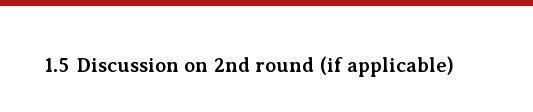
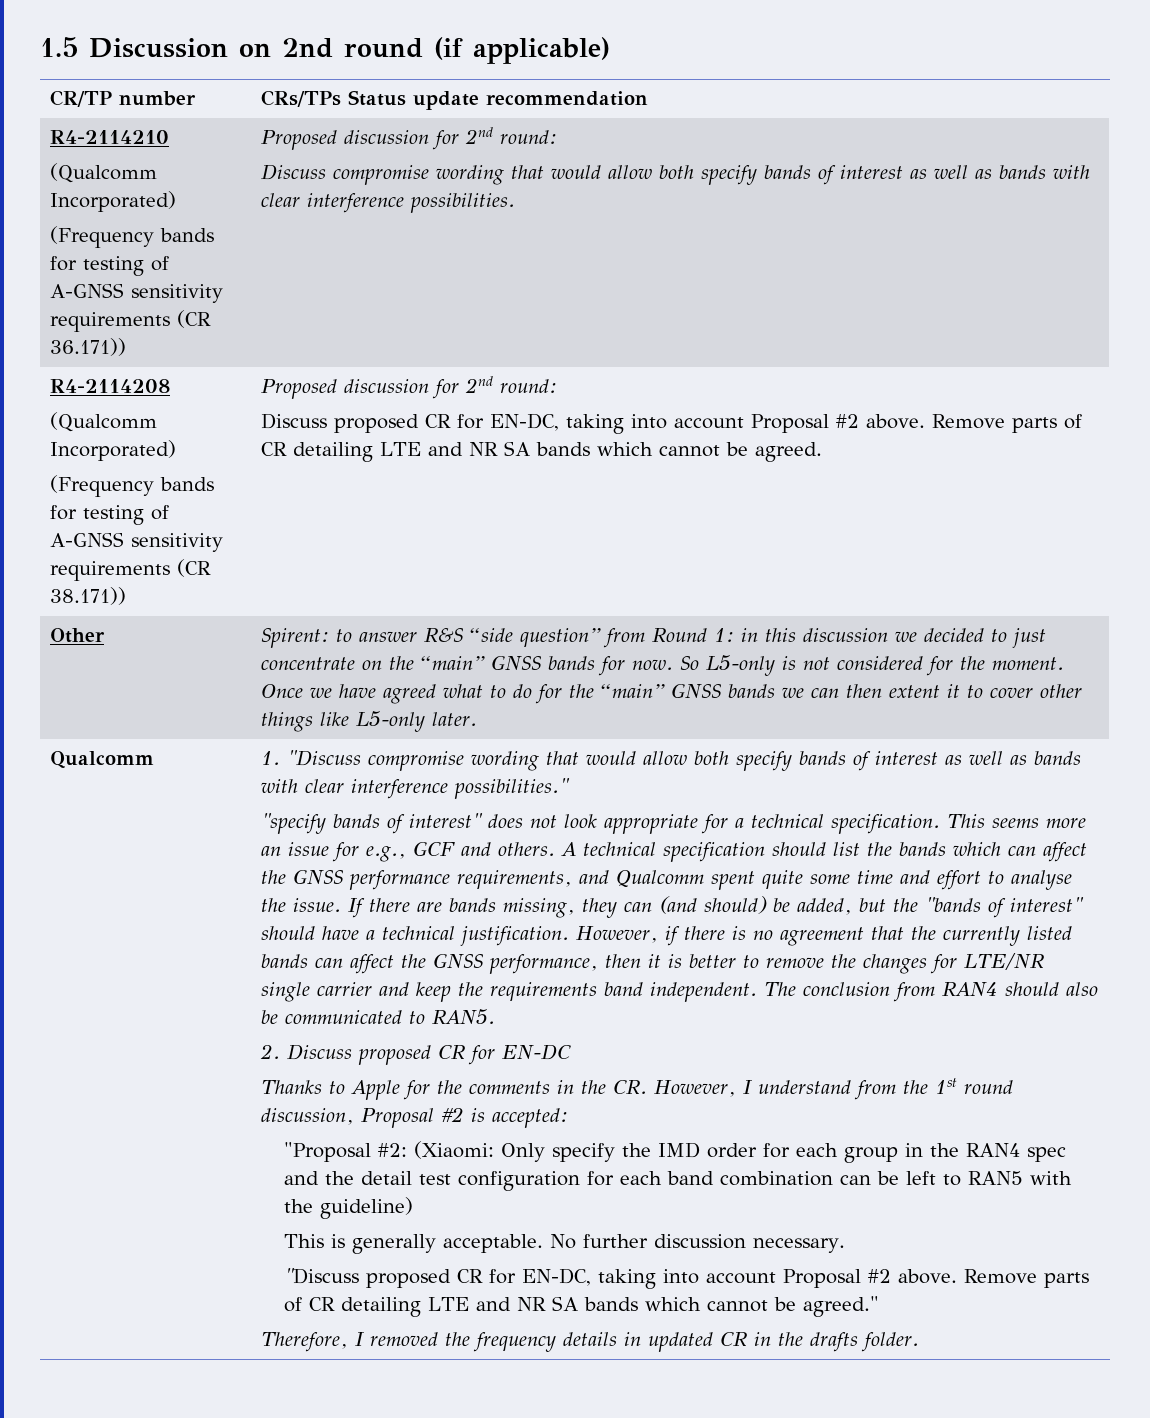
+ CR/TP number | CRs/TPs Status update recommendation
+ R4-2114210
+ (Qualcomm Incorporated)
+ (Frequency bands for testing of A-GNSS sensitivity requirements (CR 36.171)) | Proposed discussion for 2nd round:
+ Discuss compromise wording that would allow both specify bands of interest as well as bands with clear interference possibilities.
+ R4-2114208
+ (Qualcomm Incorporated)
+ (Frequency bands for testing of A-GNSS sensitivity requirements (CR 38.171)) | Proposed discussion for 2nd round:
+ Discuss proposed CR for EN-DC, taking into account Proposal #2 above. Remove parts of CR detailing LTE and NR SA bands which cannot be agreed.
+ Other | Spirent: to answer R&S “side question” from Round 1: in this discussion we decided to just concentrate on the “main” GNSS bands for now. So L5-only is not considered for the moment. Once we have agreed what to do for the “main” GNSS bands we can then extent it to cover other things like L5-only later.
+ Qualcomm | 1. "Discuss compromise wording that would allow both specify bands of interest as well as bands with clear interference possibilities."
+ "specify bands of interest" does not look appropriate for a technical specification. This seems more an issue for e.g., GCF and others. A technical specification should list the bands which can affect the GNSS performance requirements, and Qualcomm spent quite some time and effort to analyse the issue. If there are bands missing, they can (and should) be added, but the "bands of interest" should have a technical justification. However, if there is no agreement that the currently listed bands can affect the GNSS performance, then it is better to remove the changes for LTE/NR single carrier and keep the requirements band independent. The conclusion from RAN4 should also be communicated to RAN5.
+ 2. Discuss proposed CR for EN-DC
+ Thanks to Apple for the comments in the CR. However, I understand from the 1st round discussion, Proposal #2 is accepted:
+ "Proposal #2: (Xiaomi: Only specify the IMD order for each group in the RAN4 spec and the detail test configuration for each band combination can be left to RAN5 with the guideline)
+ This is generally acceptable. No further discussion necessary.
+ "Discuss proposed CR for EN-DC, taking into account Proposal #2 above. Remove parts of CR detailing LTE and NR SA bands which cannot be agreed."
+ Therefore, I removed the frequency details in updated CR in the drafts folder.

